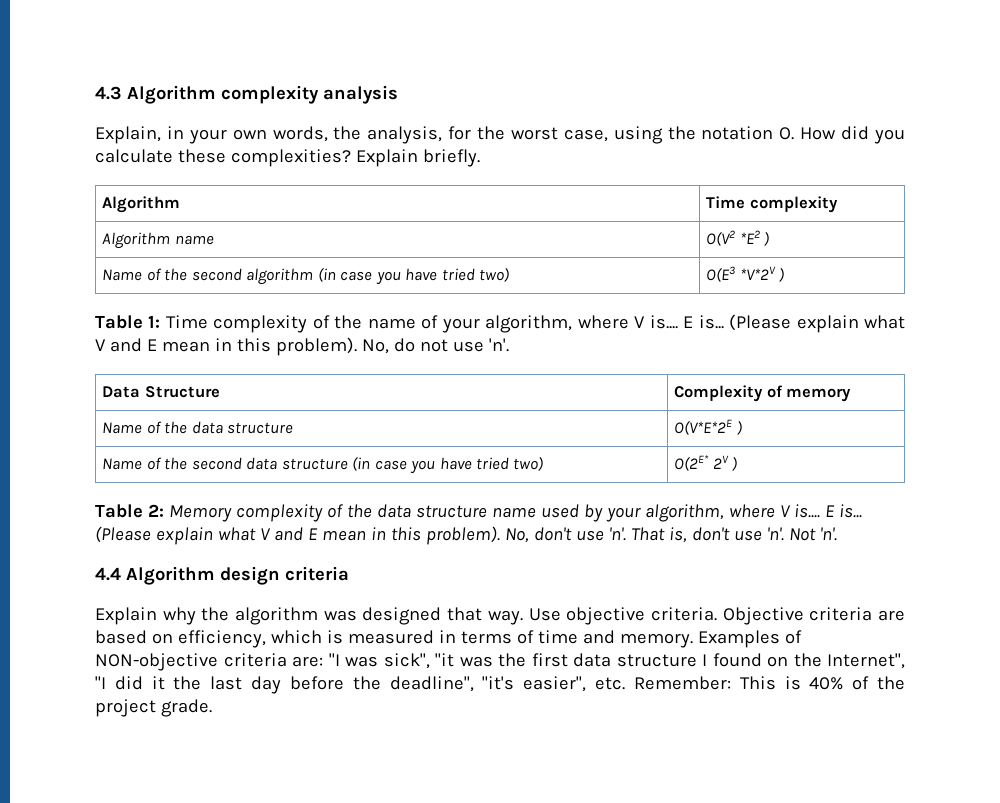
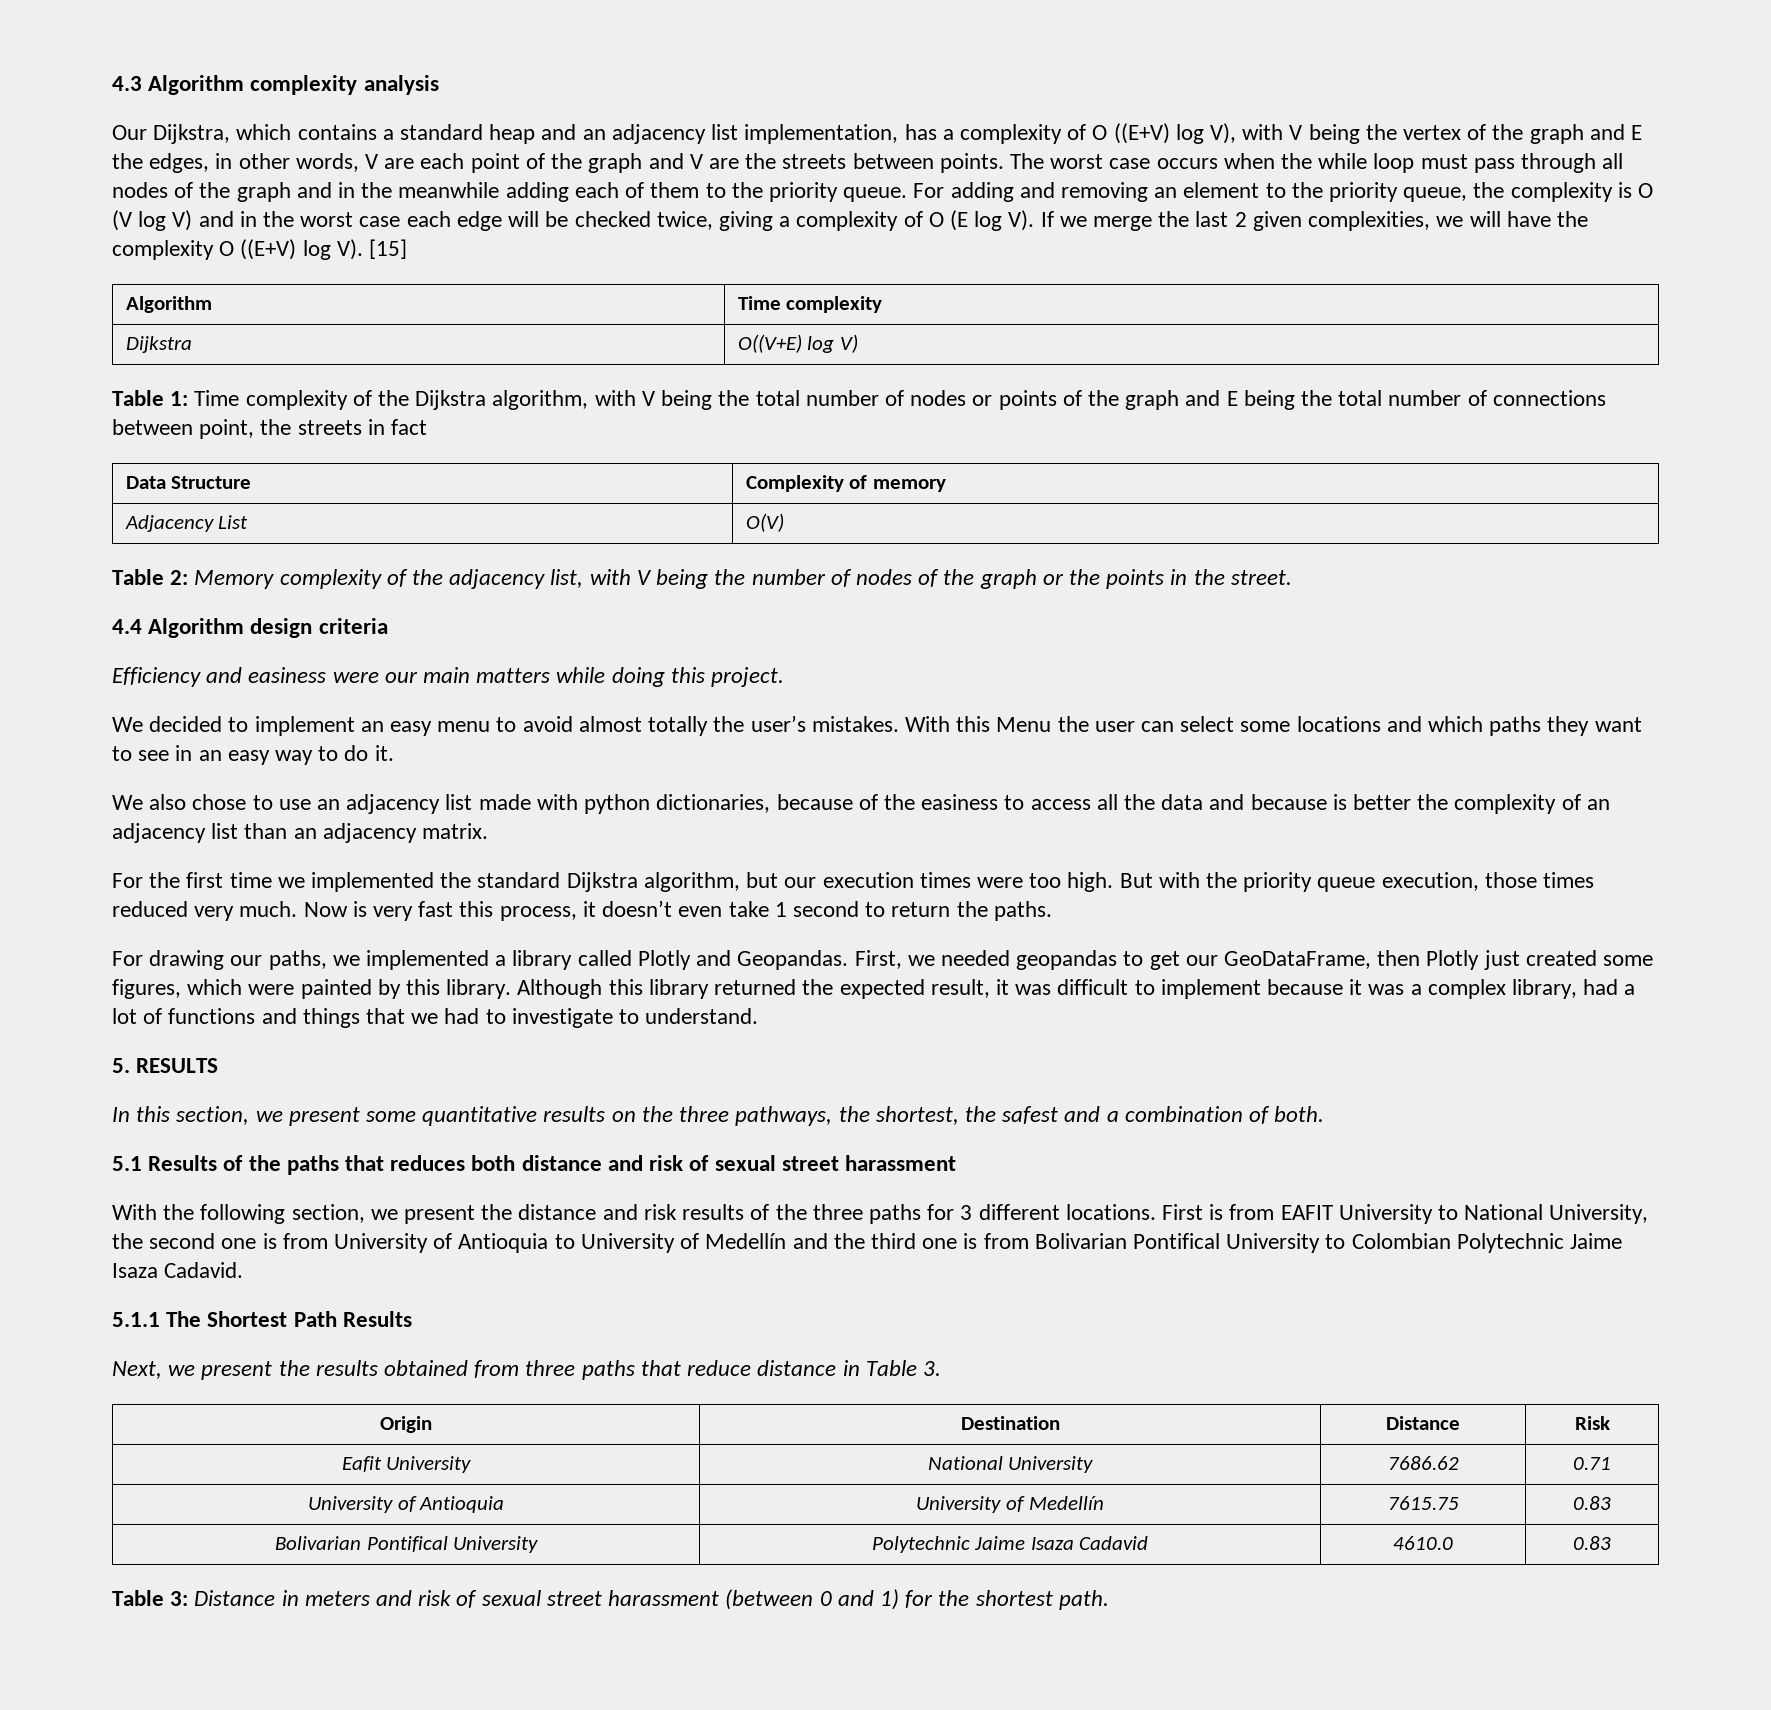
- Explain, in your own words, the analysis, for the worst case, using the notation O. How did you calculate these complexities? Explain briefly.
+ Our Dijkstra, which contains a standard heap and an adjacency list implementation, has a complexity of O ((E+V) log V), with V being the vertex of the graph and E the edges, in other words, V are each point of the graph and V are the streets between points. The worst case occurs when the while loop must pass through all nodes of the graph and in the meanwhile adding each of them to the priority queue. For adding and removing an element to the priority queue, the complexity is O (V log V) and in the worst case each edge will be checked twice, giving a complexity of O (E log V). If we merge the last 2 given complexities, we will have the complexity O ((E+V) log V). [15]
  Algorithm | Time complexity
- Algorithm name | O(V2 *E2 )
- Name of the second algorithm (in case you have tried two) | O(E3 *V*2V )
+ Dijkstra | O((V+E) log V)
- Table 1: Time complexity of the name of your algorithm, where V is.... E is... (Please explain what V and E mean in this problem). No, do not use 'n'.
+ Table 1: Time complexity of the Dijkstra algorithm, with V being the total number of nodes or points of the graph and E being the total number of connections between point, the streets in fact
- Name of the data structure | O(V*E*2E )
- Name of the second data structure (in case you have tried two) | O(2E* 2V )
+ Adjacency List | O(V)
- Table 2: Memory complexity of the data structure name used by your algorithm, where V is.... E is... (Please explain what V and E mean in this problem). No, don't use 'n'. That is, don't use 'n'. Not 'n'.
+ Table 2: Memory complexity of the adjacency list, with V being the number of nodes of the graph or the points in the street.
  4.4 Algorithm design criteria
- Explain why the algorithm was designed that way. Use objective criteria. Objective criteria are based on efficiency, which is measured in terms of time and memory. Examples of NON-objective criteria are: "I was sick", "it was the first data structure I found on the Internet", "I did it the last day before the deadline", "it's easier", etc. Remember: This is 40% of the project grade.
+ Efficiency and easiness were our main matters while doing this project.
+ We decided to implement an easy menu to avoid almost totally the user’s mistakes. With this Menu the user can select some locations and which paths they want to see in an easy way to do it.
+ We also chose to use an adjacency list made with python dictionaries, because of the easiness to access all the data and because is better the complexity of an adjacency list than an adjacency matrix.
+ For the first time we implemented the standard Dijkstra algorithm, but our execution times were too high. But with the priority queue execution, those times reduced very much. Now is very fast this process, it doesn’t even take 1 second to return the paths.
+ For drawing our paths, we implemented a library called Plotly and Geopandas. First, we needed geopandas to get our GeoDataFrame, then Plotly just created some figures, which were painted by this library. Although this library returned the expected result, it was difficult to implement because it was a complex library, had a lot of functions and things that we had to investigate to understand.
+ 5. RESULTS
+ In this section, we present some quantitative results on the three pathways, the shortest, the safest and a combination of both.
+ 5.1 Results of the paths that reduces both distance and risk of sexual street harassment
+ With the following section, we present the distance and risk results of the three paths for 3 different locations. First is from EAFIT University to National University, the second one is from University of Antioquia to University of Medellín and the third one is from Bolivarian Pontifical University to Colombian Polytechnic Jaime Isaza Cadavid.
+ 5.1.1 The Shortest Path Results
+ Next, we present the results obtained from three paths that reduce distance in Table 3.
+ Origin | Destination | Distance | Risk
+ Eafit University | National University | 7686.62 | 0.71
+ University of Antioquia | University of Medellín | 7615.75 | 0.83
+ Bolivarian Pontifical University | Polytechnic Jaime Isaza Cadavid | 4610.0 | 0.83
+ Table 3: Distance in meters and risk of sexual street harassment (between 0 and 1) for the shortest path.

